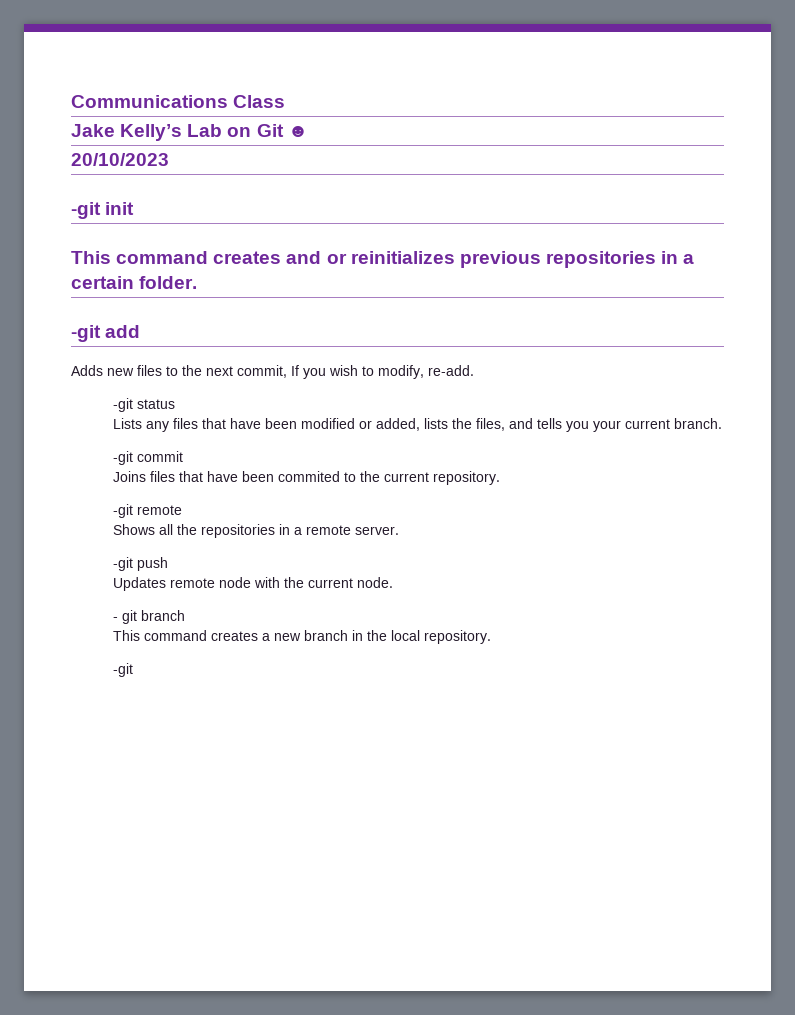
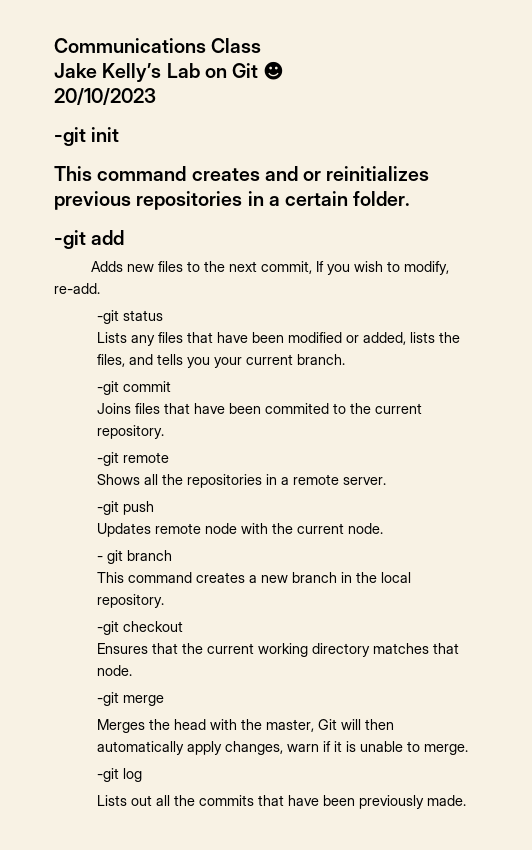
  This command creates a new branch in the local repository.
- -git
+ -git checkout
+ Ensures that the current working directory matches that node.
+ -git merge
+ Merges the head with the master, Git will then automatically apply changes, warn if it is unable to merge.
+ -git log
+ Lists out all the commits that have been previously made.

